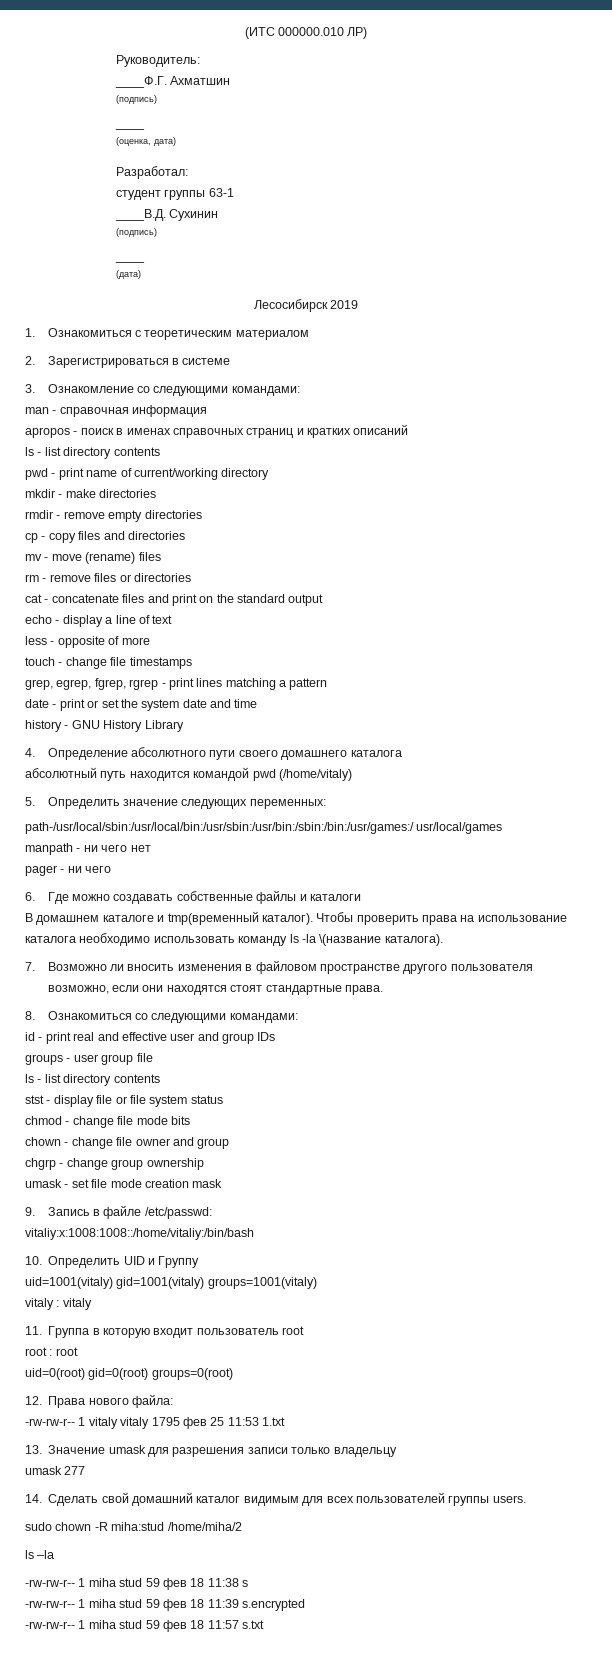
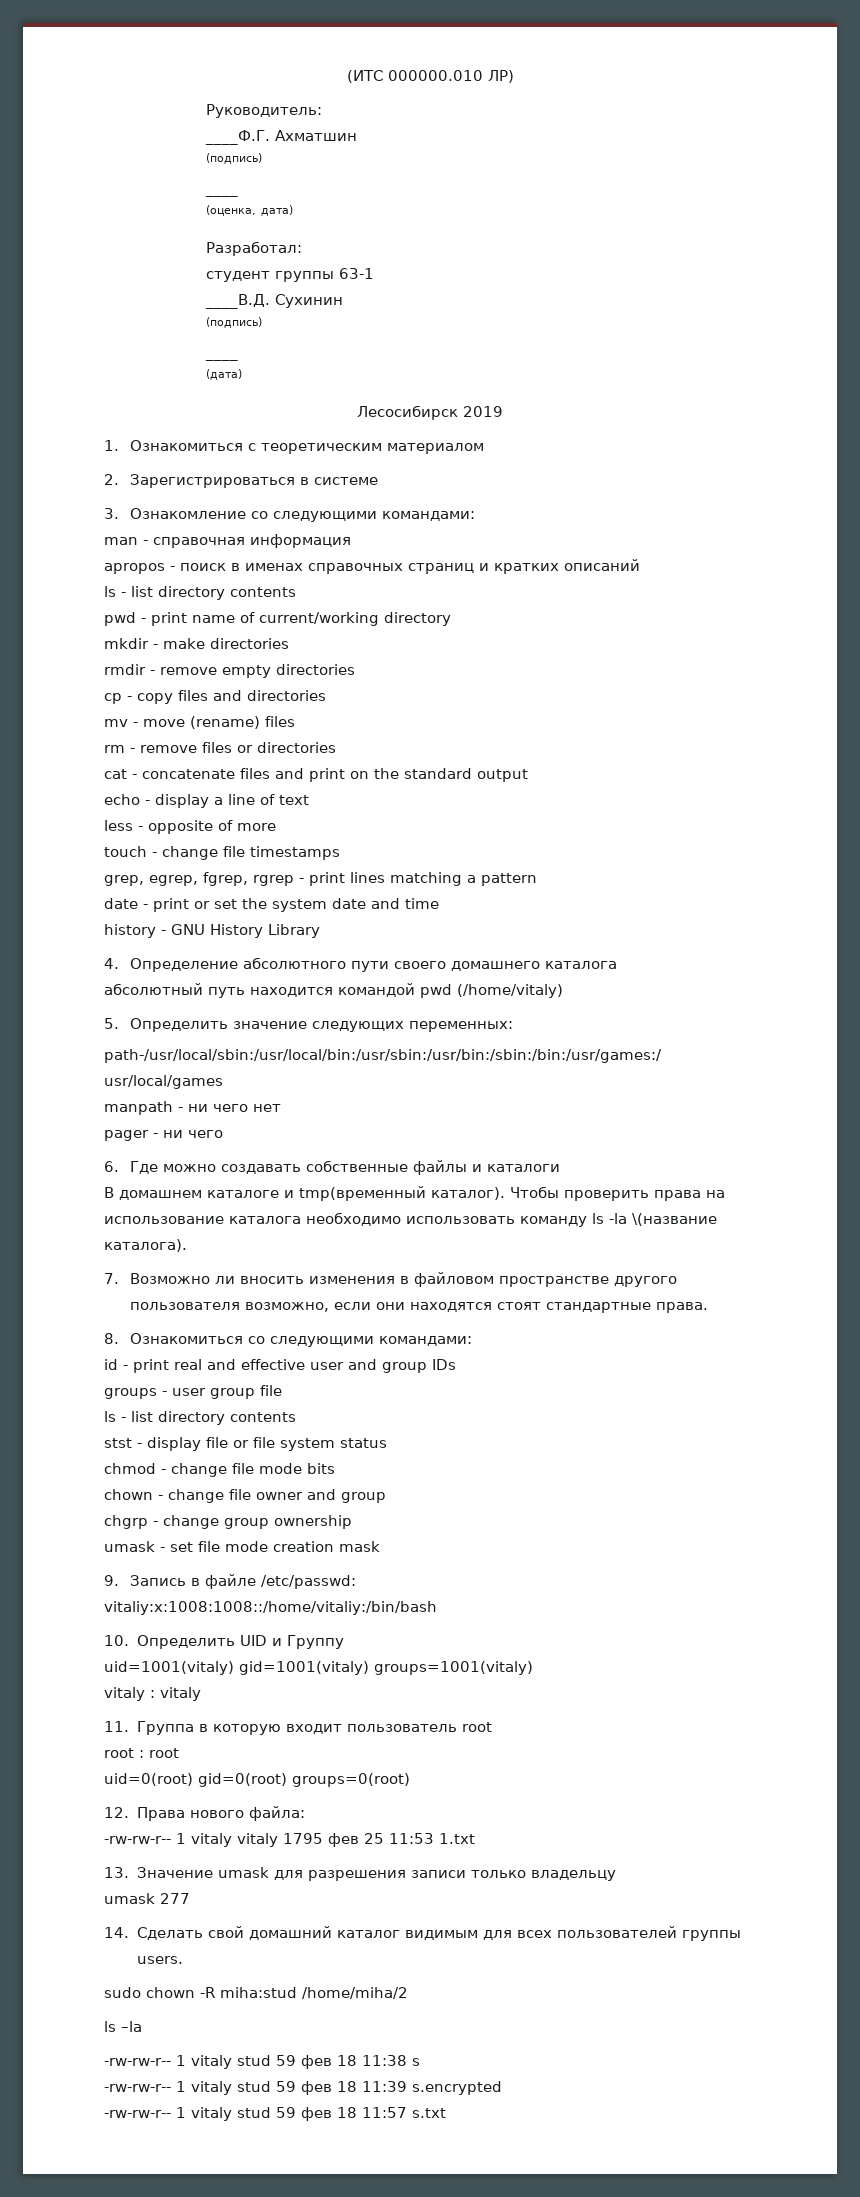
- -rw-rw-r-- 1 miha stud 59 фев 18 11:38 s
+ -rw-rw-r-- 1 vitaly stud 59 фев 18 11:38 s
- -rw-rw-r-- 1 miha stud 59 фев 18 11:39 s.encrypted
+ -rw-rw-r-- 1 vitaly stud 59 фев 18 11:39 s.encrypted
- -rw-rw-r-- 1 miha stud 59 фев 18 11:57 s.txt
+ -rw-rw-r-- 1 vitaly stud 59 фев 18 11:57 s.txt

